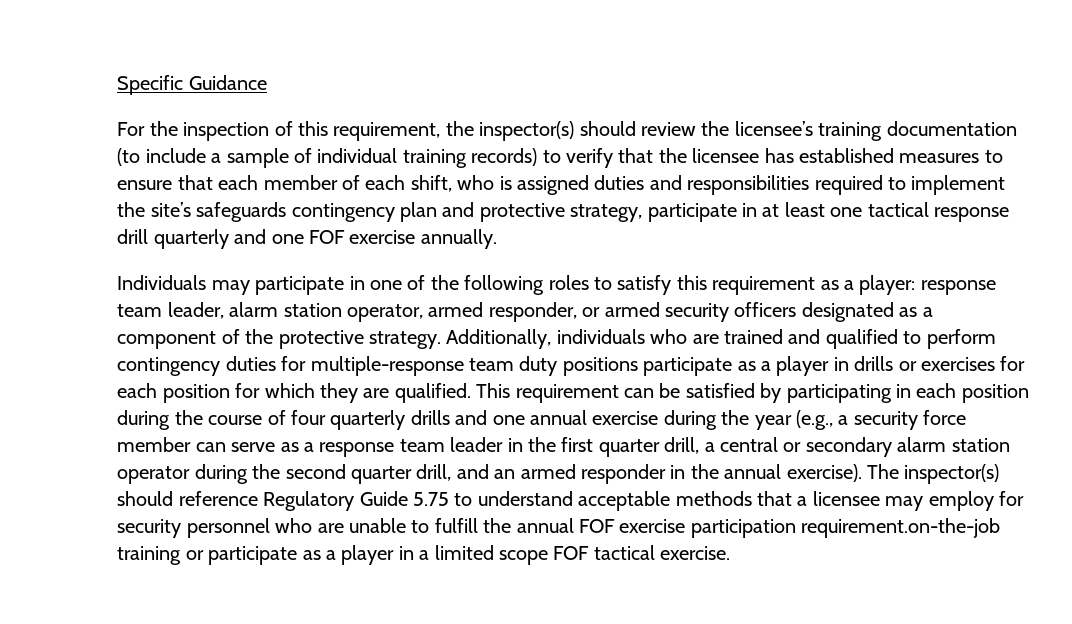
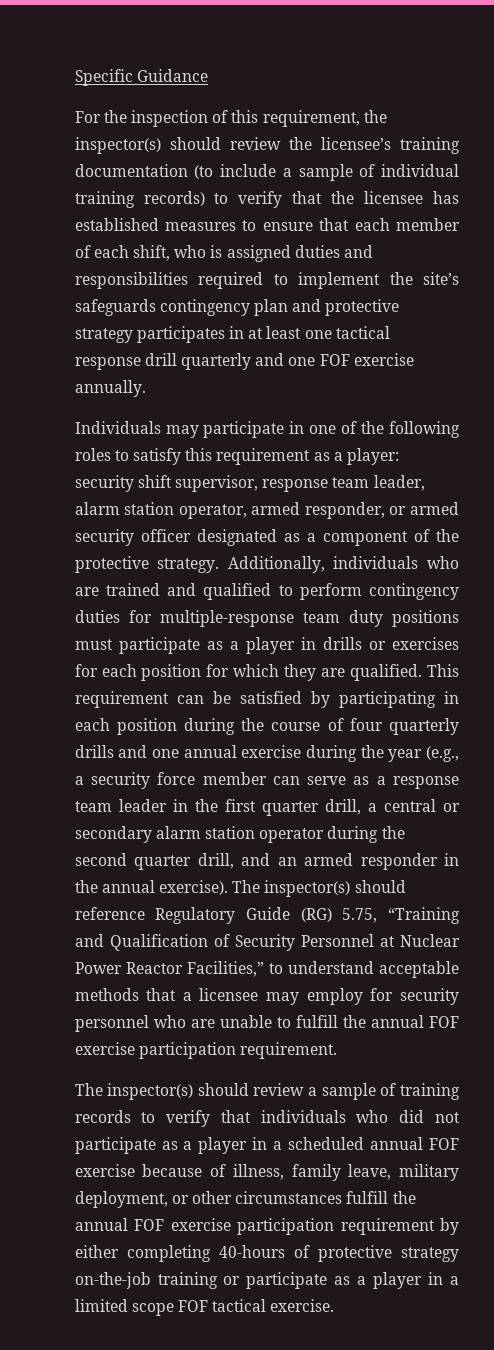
- For the inspection of this requirement, the inspector(s) should review the licensee’s training documentation (to include a sample of individual training records) to verify that the licensee has established measures to ensure that each member of each shift, who is assigned duties and responsibilities required to implement the site’s safeguards contingency plan and protective strategy, participate in at least one tactical response drill quarterly and one FOF exercise annually.
+ For the inspection of this requirement, the inspector(s) should review the licensee’s training documentation (to include a sample of individual training records) to verify that the licensee has established measures to ensure that each member of each shift, who is assigned duties and responsibilities required to implement the site’s safeguards contingency plan and protective strategy participates in at least one tactical response drill quarterly and one FOF exercise annually.
- Individuals may participate in one of the following roles to satisfy this requirement as a player: response team leader, alarm station operator, armed responder, or armed security officers designated as a component of the protective strategy.
+ Individuals may participate in one of the following roles to satisfy this requirement as a player: security shift supervisor, response team leader, alarm station operator, armed responder, or armed security officer designated as a component of the protective strategy.
- Additionally, individuals who are trained and qualified to perform contingency duties for multiple-response team duty positions participate as a player in drills or exercises for each position for which they are qualified.
+ Additionally, individuals who are trained and qualified to perform contingency duties for multiple-response team duty positions must participate as a player in drills or exercises for each position for which they are qualified.
- The inspector(s) should reference Regulatory Guide 5.75 to understand acceptable methods that a licensee may employ for security personnel who are unable to fulfill the annual FOF exercise participation requirement.on-the-job training or participate as a player in a limited scope FOF tactical exercise.
+ The inspector(s) should reference Regulatory Guide (RG) 5.75, “Training and Qualification of Security Personnel at Nuclear Power Reactor Facilities,” to understand acceptable methods that a licensee may employ for security personnel who are unable to fulfill the annual FOF exercise participation requirement.
+ The inspector(s) should review a sample of training records to verify that individuals who did not participate as a player in a scheduled annual FOF exercise because of illness, family leave, military deployment, or other circumstances fulfill the annual FOF exercise participation requirement by either completing 40-hours of protective strategy on-the-job training or participate as a player in a limited scope FOF tactical exercise.

